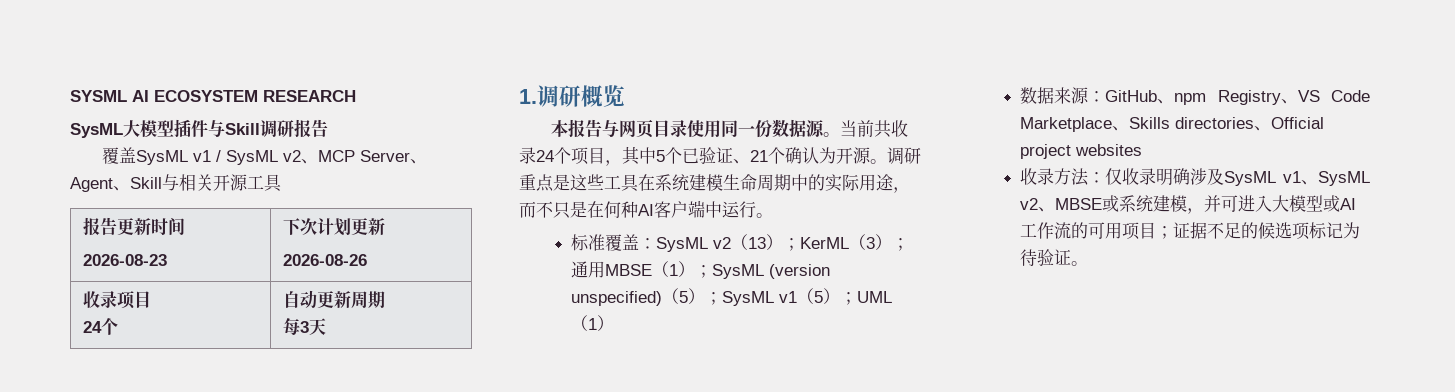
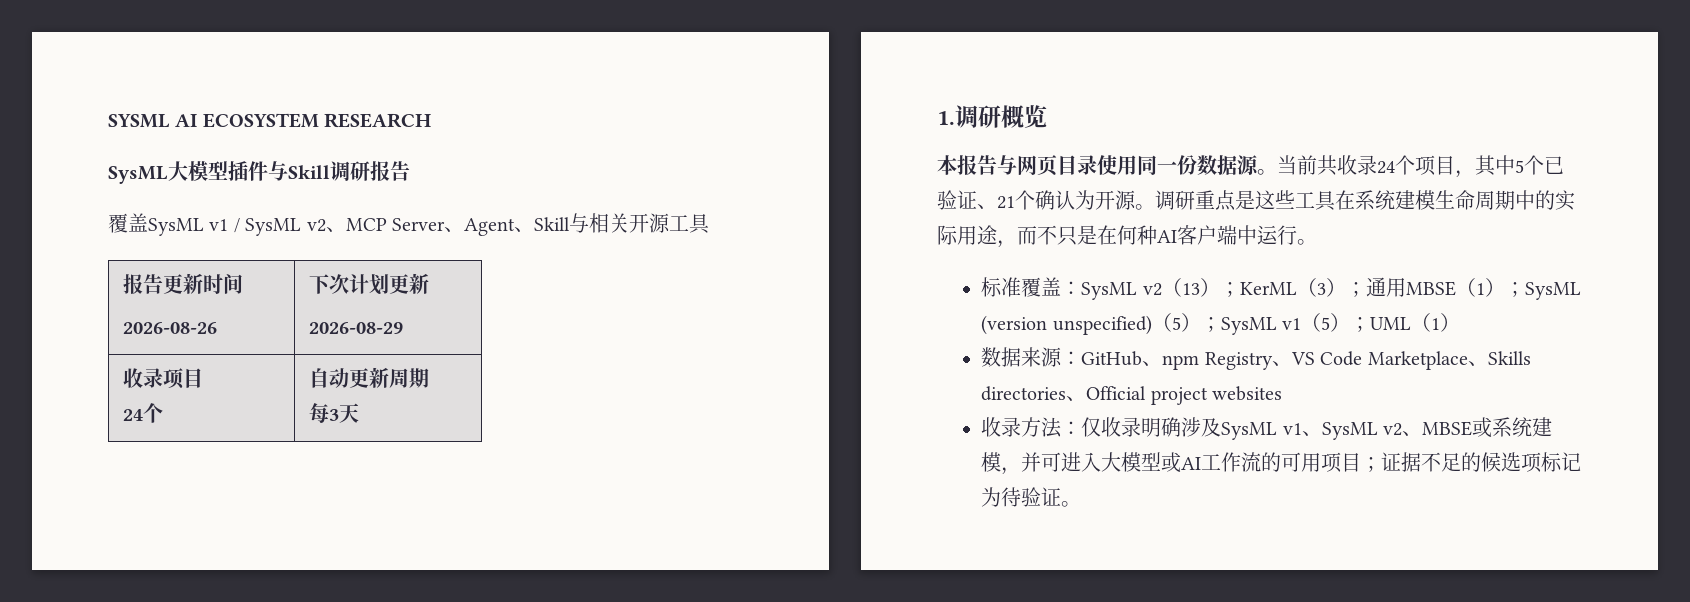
  报告更新时间
- 2026-08-23 | 下次计划更新
- 2026-08-26
+ 2026-08-26 | 下次计划更新
+ 2026-08-29

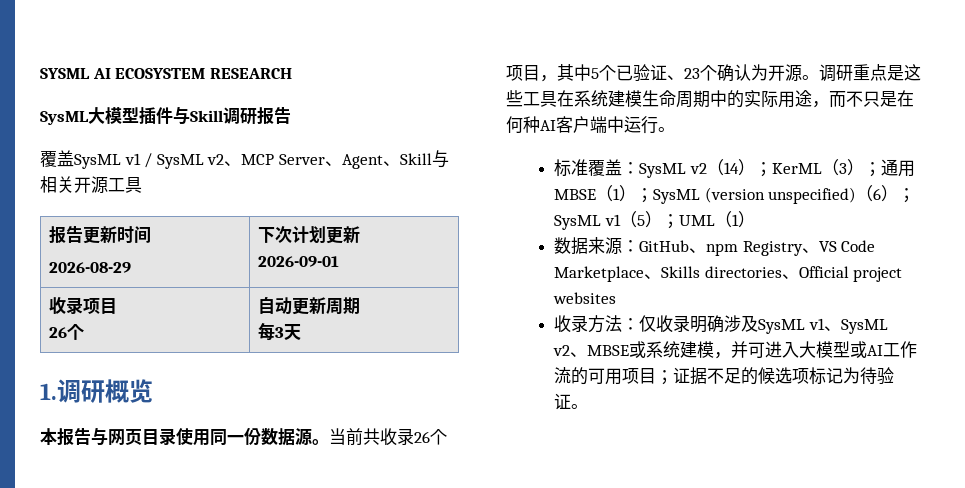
  报告更新时间
- 2026-08-26 | 下次计划更新
- 2026-08-29
+ 2026-08-29 | 下次计划更新
+ 2026-09-01
  收录项目
- 24个 | 自动更新周期
+ 26个 | 自动更新周期
- 当前共收录24个项目，其中5个已验证、21个确认为开源。
+ 当前共收录26个项目，其中5个已验证、23个确认为开源。
- 标准覆盖：SysML v2（13）；KerML（3）；通用MBSE（1）；SysML (version unspecified)（5）；SysML v1（5）；UML（1）
+ 标准覆盖：SysML v2（14）；KerML（3）；通用MBSE（1）；SysML (version unspecified)（6）；SysML v1（5）；UML（1）

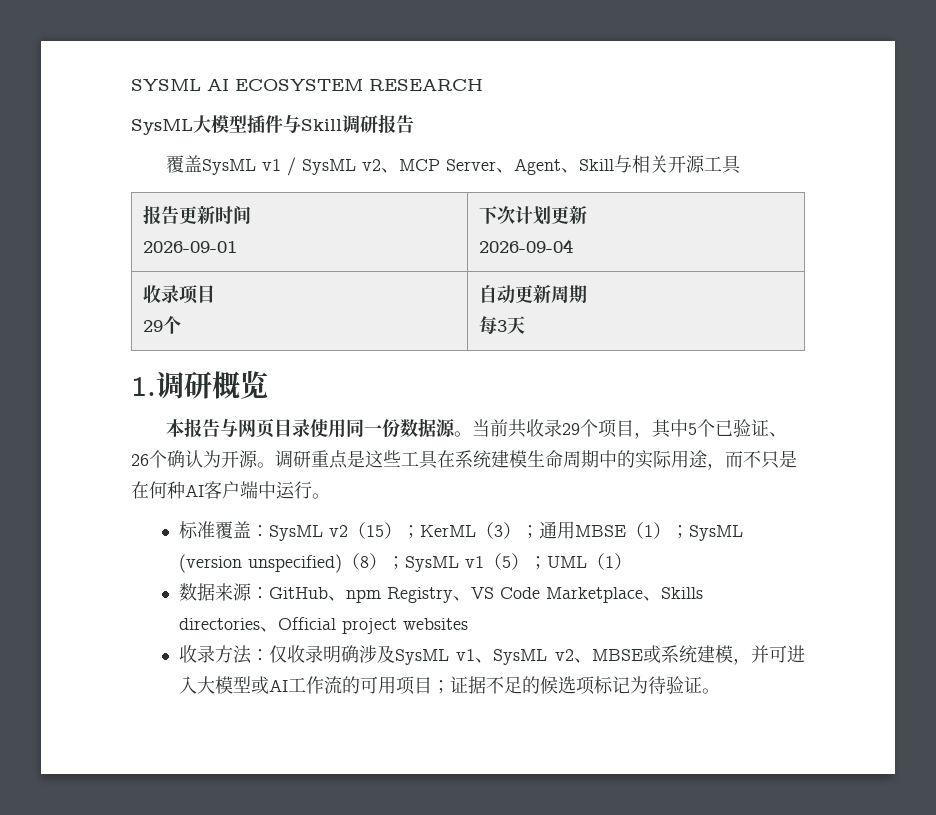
  报告更新时间
- 2026-08-29 | 下次计划更新
- 2026-09-01
+ 2026-09-01 | 下次计划更新
+ 2026-09-04
  收录项目
- 26个 | 自动更新周期
+ 29个 | 自动更新周期
- 当前共收录26个项目，其中5个已验证、23个确认为开源。
+ 当前共收录29个项目，其中5个已验证、26个确认为开源。
- 标准覆盖：SysML v2（14）；KerML（3）；通用MBSE（1）；SysML (version unspecified)（6）；SysML v1（5）；UML（1）
+ 标准覆盖：SysML v2（15）；KerML（3）；通用MBSE（1）；SysML (version unspecified)（8）；SysML v1（5）；UML（1）

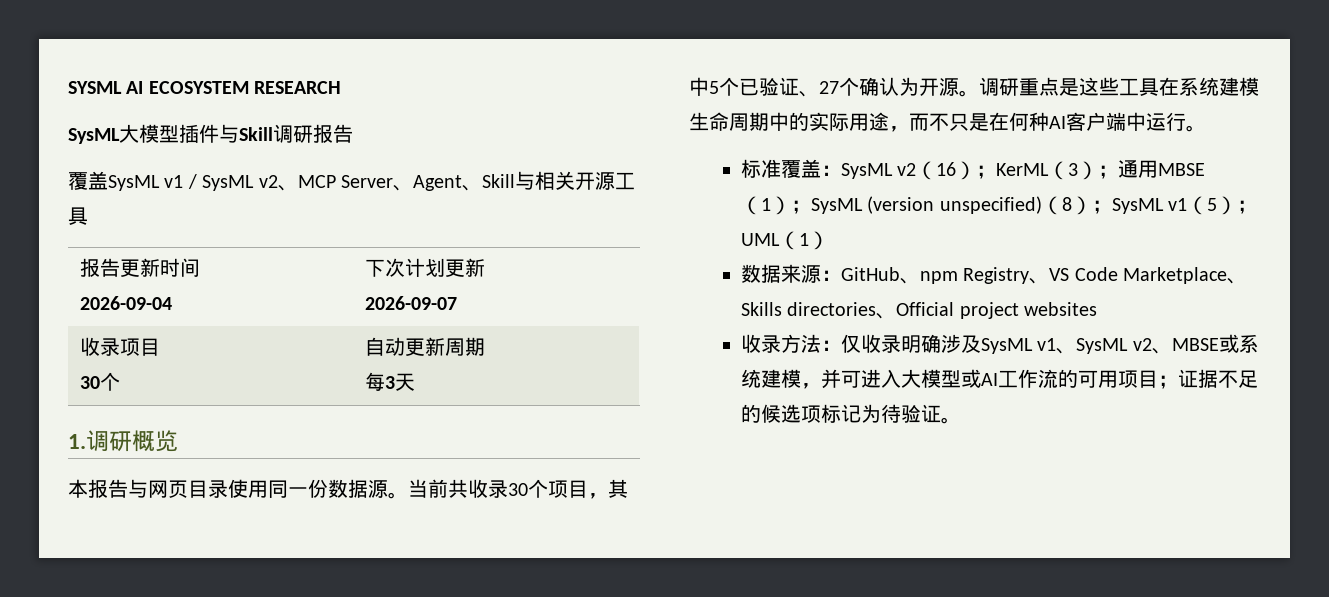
  报告更新时间
- 2026-09-01 | 下次计划更新
- 2026-09-04
+ 2026-09-04 | 下次计划更新
+ 2026-09-07
  收录项目
- 29个 | 自动更新周期
+ 30个 | 自动更新周期
- 当前共收录29个项目，其中5个已验证、26个确认为开源。
+ 当前共收录30个项目，其中5个已验证、27个确认为开源。
- 标准覆盖：SysML v2（15）；KerML（3）；通用MBSE（1）；SysML (version unspecified)（8）；SysML v1（5）；UML（1）
+ 标准覆盖：SysML v2（16）；KerML（3）；通用MBSE（1）；SysML (version unspecified)（8）；SysML v1（5）；UML（1）

